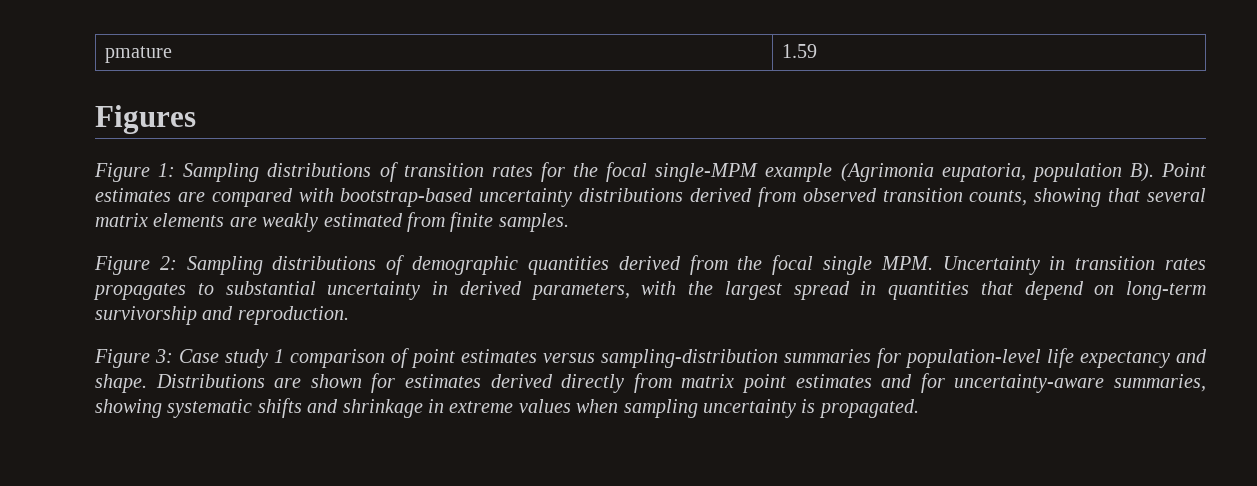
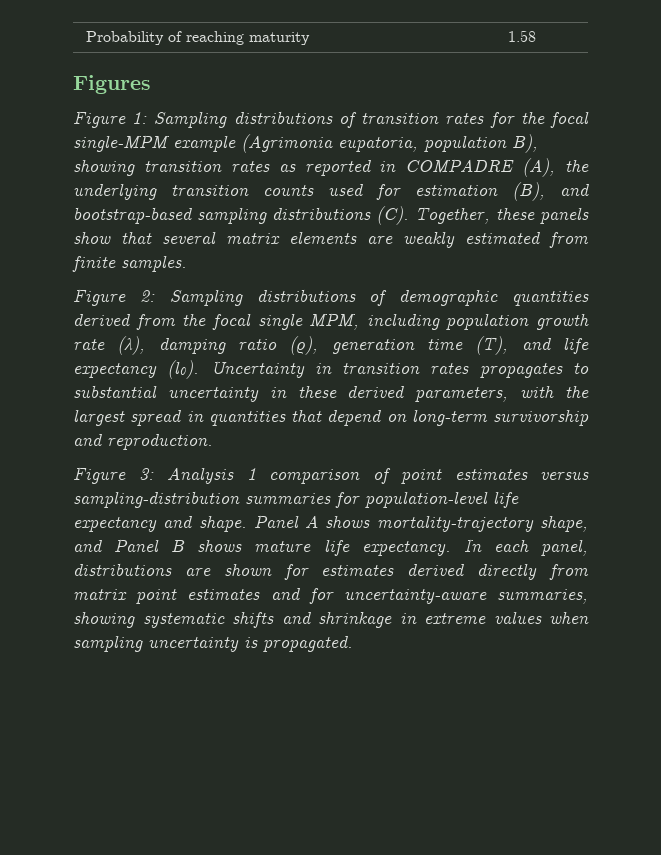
- pmature | 1.59
+ Probability of reaching maturity | 1.58
- Figure 1: Sampling distributions of transition rates for the focal single-MPM example (Agrimonia eupatoria, population B). Point estimates are compared with bootstrap-based uncertainty distributions derived from observed transition counts, showing that several matrix elements are weakly estimated from finite samples.
+ Figure 1: Sampling distributions of transition rates for the focal single-MPM example (Agrimonia eupatoria, population B), showing transition rates as reported in COMPADRE (A), the underlying transition counts used for estimation (B), and bootstrap-based sampling distributions (C). Together, these panels show that several matrix elements are weakly estimated from finite samples.
- Figure 2: Sampling distributions of demographic quantities derived from the focal single MPM. Uncertainty in transition rates propagates to substantial uncertainty in derived parameters, with the largest spread in quantities that depend on long-term survivorship and reproduction.
+ Figure 2: Sampling distributions of demographic quantities derived from the focal single MPM, including population growth rate (λ), damping ratio (ρ), generation time (T), and life expectancy (l₀). Uncertainty in transition rates propagates to substantial uncertainty in these derived parameters, with the largest spread in quantities that depend on long-term survivorship and reproduction.
- Figure 3: Case study 1 comparison of point estimates versus sampling-distribution summaries for population-level life expectancy and shape.
+ Figure 3: Analysis 1 comparison of point estimates versus sampling-distribution summaries for population-level life expectancy and shape.
- Distributions are shown for estimates derived directly from matrix point estimates and for uncertainty-aware summaries, showing systematic shifts and shrinkage in extreme values when sampling uncertainty is propagated.
+ Panel A shows mortality-trajectory shape, and Panel B shows mature life expectancy. In each panel, distributions are shown for estimates derived directly from matrix point estimates and for uncertainty-aware summaries, showing systematic shifts and shrinkage in extreme values when sampling uncertainty is propagated.

